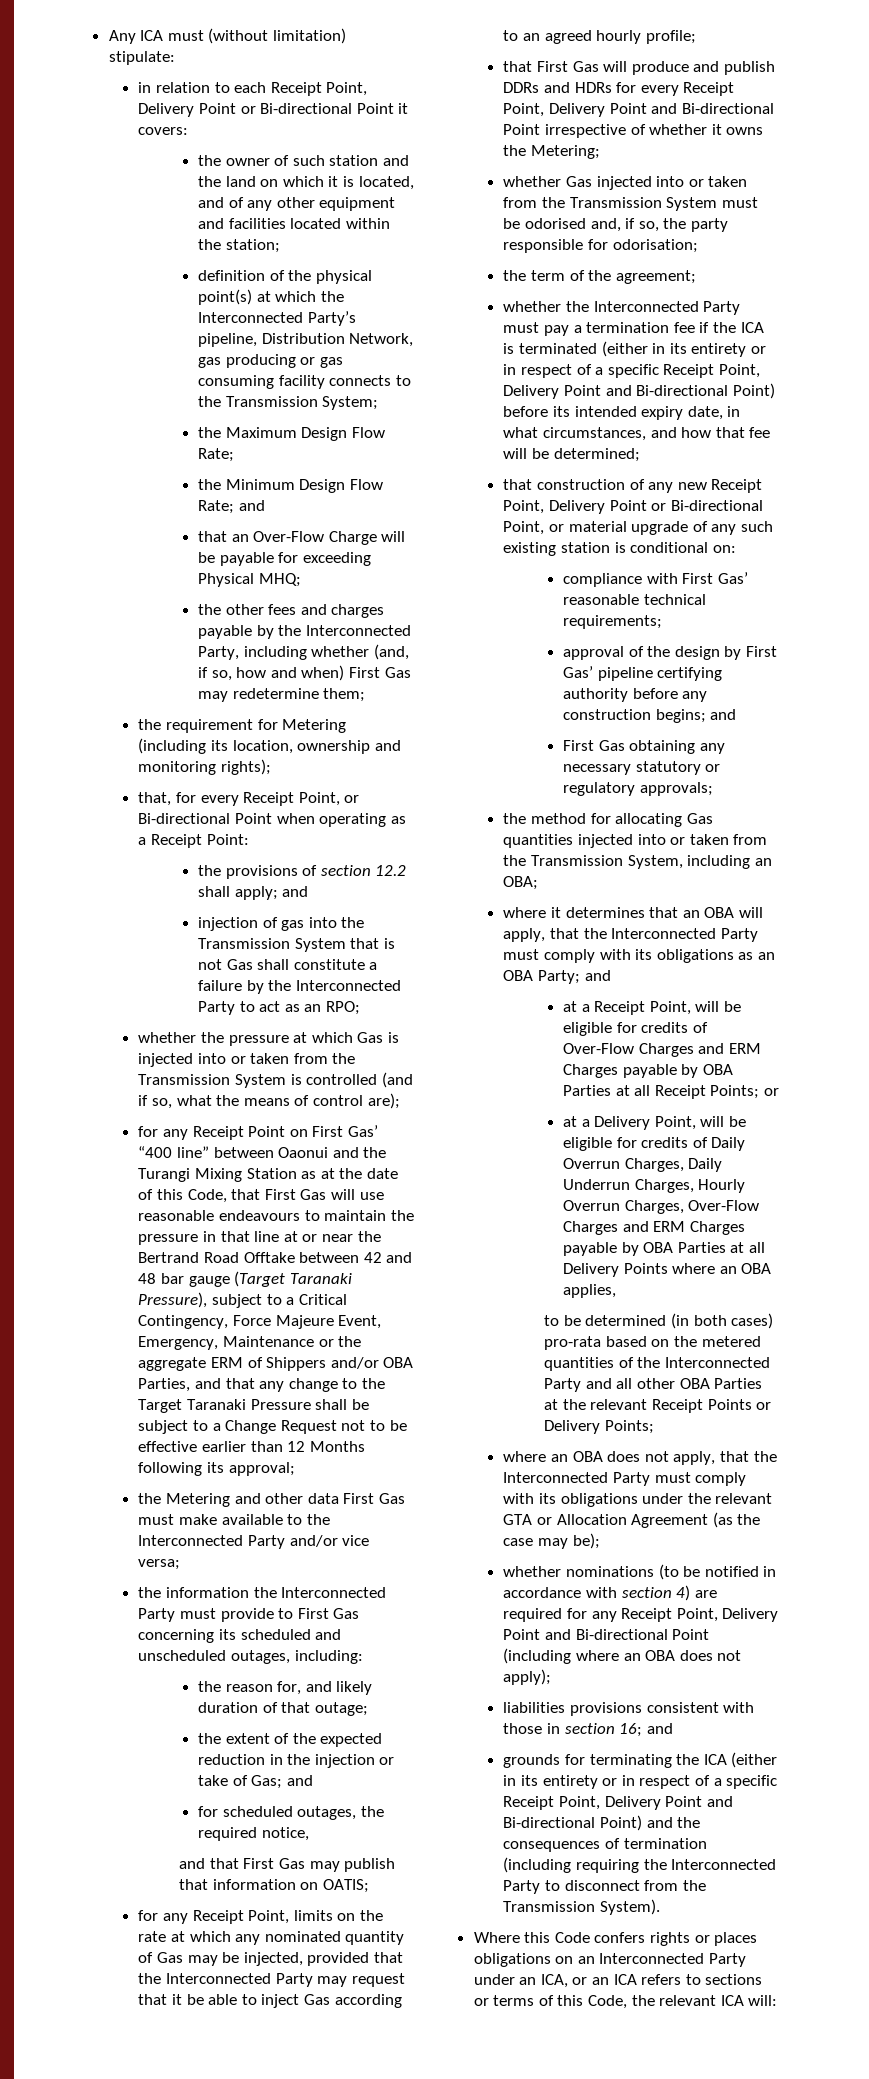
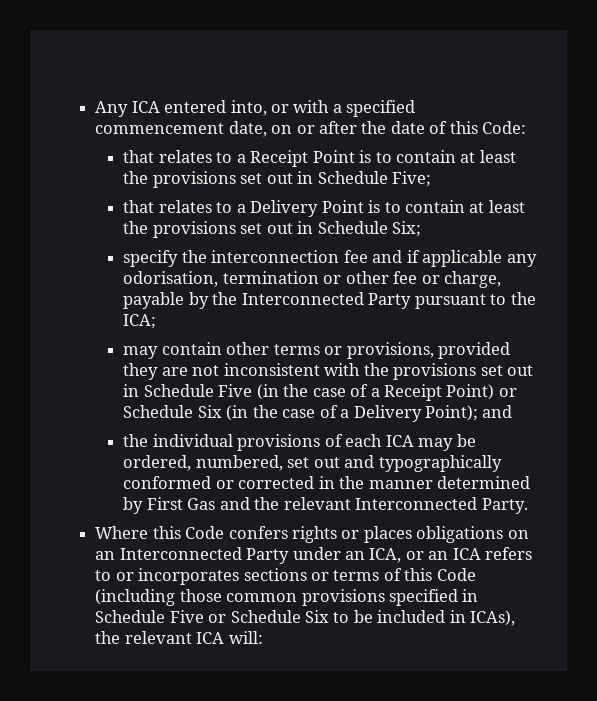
- Any ICA must (without limitation) stipulate:
- in relation to each Receipt Point, Delivery Point or Bi-directional Point it covers:
- the owner of such station and the land on which it is located, and of any other equipment and facilities located within the station;
- definition of the physical point(s) at which the Interconnected Party’s pipeline, Distribution Network, gas producing or gas consuming facility connects to the Transmission System;
- the Maximum Design Flow Rate;
- the Minimum Design Flow Rate; and
- that an Over-Flow Charge will be payable for exceeding Physical MHQ;
- the other fees and charges payable by the Interconnected Party, including whether (and, if so, how and when) First Gas may redetermine them;
- the requirement for Metering (including its location, ownership and monitoring rights);
- that, for every Receipt Point, or Bi-directional Point when operating as a Receipt Point:
- the provisions of section 12.2 shall apply; and
- injection of gas into the Transmission System that is not Gas shall constitute a failure by the Interconnected Party to act as an RPO;
- whether the pressure at which Gas is injected into or taken from the Transmission System is controlled (and if so, what the means of control are);
- for any Receipt Point on First Gas’ “400 line” between Oaonui and the Turangi Mixing Station as at the date of this Code, that First Gas will use reasonable endeavours to maintain the pressure in that line at or near the Bertrand Road Offtake between 42 and 48 bar gauge (Target Taranaki Pressure), subject to a Critical Contingency, Force Majeure Event, Emergency, Maintenance or the aggregate ERM of Shippers and/or OBA Parties, and that any change to the Target Taranaki Pressure shall be subject to a Change Request not to be effective earlier than 12 Months following its approval;
- the Metering and other data First Gas must make available to the Interconnected Party and/or vice versa;
- the information the Interconnected Party must provide to First Gas concerning its scheduled and unscheduled outages, including:
- the reason for, and likely duration of that outage;
- the extent of the expected reduction in the injection or take of Gas; and
- for scheduled outages, the required notice,
- and that First Gas may publish that information on OATIS;
- for any Receipt Point, limits on the rate at which any nominated quantity of Gas may be injected, provided that the Interconnected Party may request that it be able to inject Gas according to an agreed hourly profile;
- that First Gas will produce and publish DDRs and HDRs for every Receipt Point, Delivery Point and Bi-directional Point irrespective of whether it owns the Metering;
- whether Gas injected into or taken from the Transmission System must be odorised and, if so, the party responsible for odorisation;
- the term of the agreement;
- whether the Interconnected Party must pay a termination fee if the ICA is terminated (either in its entirety or in respect of a specific Receipt Point, Delivery Point and Bi-directional Point) before its intended expiry date, in what circumstances, and how that fee will be determined;
- that construction of any new Receipt Point, Delivery Point or Bi-directional Point, or material upgrade of any such existing station is conditional on:
- compliance with First Gas’ reasonable technical requirements;
- approval of the design by First Gas’ pipeline certifying authority before any construction begins; and
- First Gas obtaining any necessary statutory or regulatory approvals;
- the method for allocating Gas quantities injected into or taken from the Transmission System, including an OBA;
- where it determines that an OBA will apply, that the Interconnected Party must comply with its obligations as an OBA Party; and
- at a Receipt Point, will be eligible for credits of Over-Flow Charges and ERM Charges payable by OBA Parties at all Receipt Points; or
- at a Delivery Point, will be eligible for credits of Daily Overrun Charges, Daily Underrun Charges, Hourly Overrun Charges, Over-Flow Charges and ERM Charges payable by OBA Parties at all Delivery Points where an OBA applies,
- to be determined (in both cases) pro-rata based on the metered quantities of the Interconnected Party and all other OBA Parties at the relevant Receipt Points or Delivery Points;
- where an OBA does not apply, that the Interconnected Party must comply with its obligations under the relevant GTA or Allocation Agreement (as the case may be);
- whether nominations (to be notified in accordance with section 4) are required for any Receipt Point, Delivery Point and Bi-directional Point (including where an OBA does not apply);
- liabilities provisions consistent with those in section 16; and
- grounds for terminating the ICA (either in its entirety or in respect of a specific Receipt Point, Delivery Point and Bi-directional Point) and the consequences of termination (including requiring the Interconnected Party to disconnect from the Transmission System).
+ Any ICA entered into, or with a specified commencement date, on or after the date of this Code:
+ that relates to a Receipt Point is to contain at least the provisions set out in Schedule Five;
+ that relates to a Delivery Point is to contain at least the provisions set out in Schedule Six;
+ specify the interconnection fee and if applicable any odorisation, termination or other fee or charge, payable by the Interconnected Party pursuant to the ICA;
+ may contain other terms or provisions, provided they are not inconsistent with the provisions set out in Schedule Five (in the case of a Receipt Point) or Schedule Six (in the case of a Delivery Point); and
+ the individual provisions of each ICA may be ordered, numbered, set out and typographically conformed or corrected in the manner determined by First Gas and the relevant Interconnected Party.
- Where this Code confers rights or places obligations on an Interconnected Party under an ICA, or an ICA refers to sections or terms of this Code, the relevant ICA will:
+ Where this Code confers rights or places obligations on an Interconnected Party under an ICA, or an ICA refers to or incorporates sections or terms of this Code (including those common provisions specified in Schedule Five or Schedule Six to be included in ICAs), the relevant ICA will:

